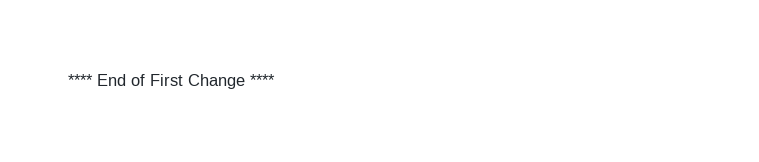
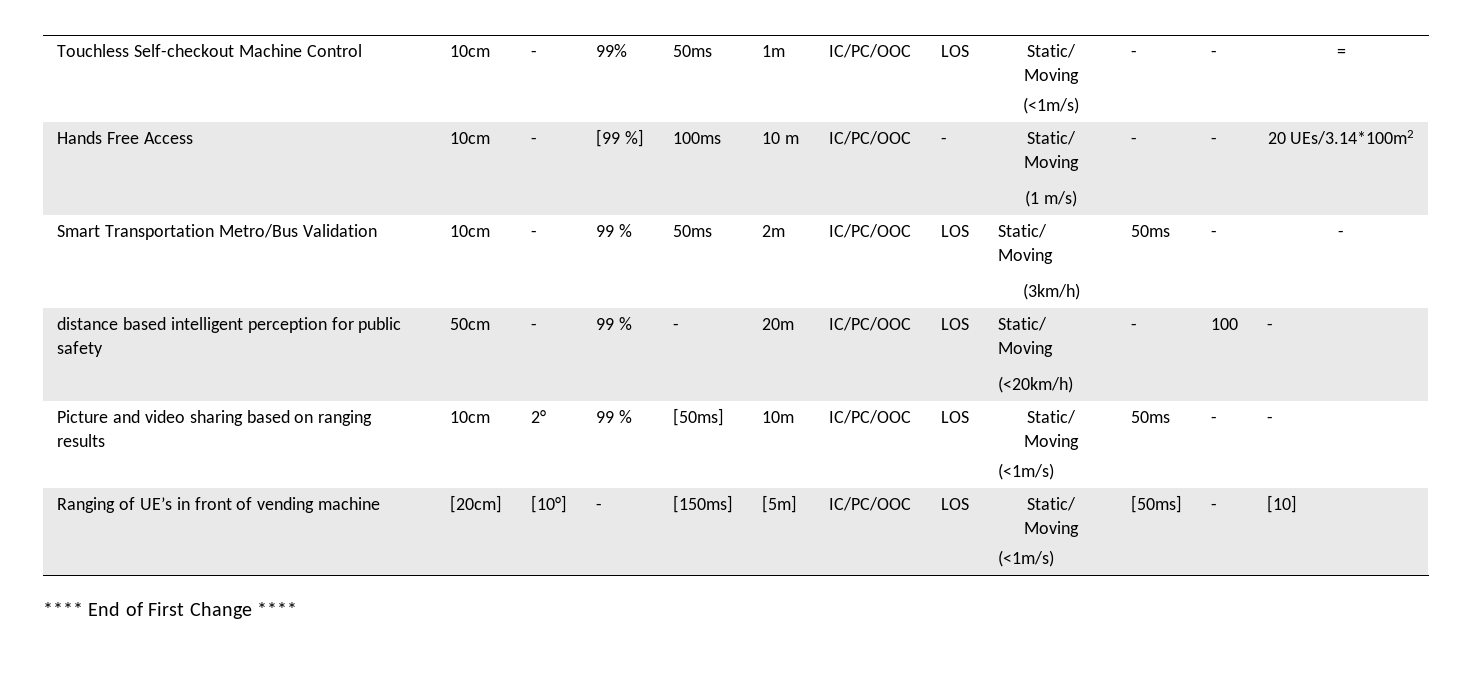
+ Touchless Self-checkout Machine Control | 10cm | - | 99% | 50ms | 1m | IC/PC/OOC | LOS | Static/ Moving
+ (<1m/s) | - | - | =
+ Hands Free Access | 10cm | - | [99 %] | 100ms | 10 m | IC/PC/OOC | - | Static/ Moving
+ (1 m/s) | - | - | 20 UEs/3.14*100m2
+ Smart Transportation Metro/Bus Validation | 10cm | - | 99 % | 50ms | 2m | IC/PC/OOC | LOS | Static/ Moving
+ (3km/h) | 50ms | - | -
+ distance based intelligent perception for public safety | 50cm | - | 99 % | - | 20m | IC/PC/OOC | LOS | Static/ Moving
+ (<20km/h) | - | 100 | -
+ Picture and video sharing based on ranging results | 10cm | 2° | 99 % | [50ms] | 10m | IC/PC/OOC | LOS | Static/ Moving
+ (<1m/s) | 50ms | - | -
+ Ranging of UE’s in front of vending machine | [20cm] | [10°] | - | [150ms] | [5m] | IC/PC/OOC | LOS | Static/ Moving
+ (<1m/s) | [50ms] | - | [10]

